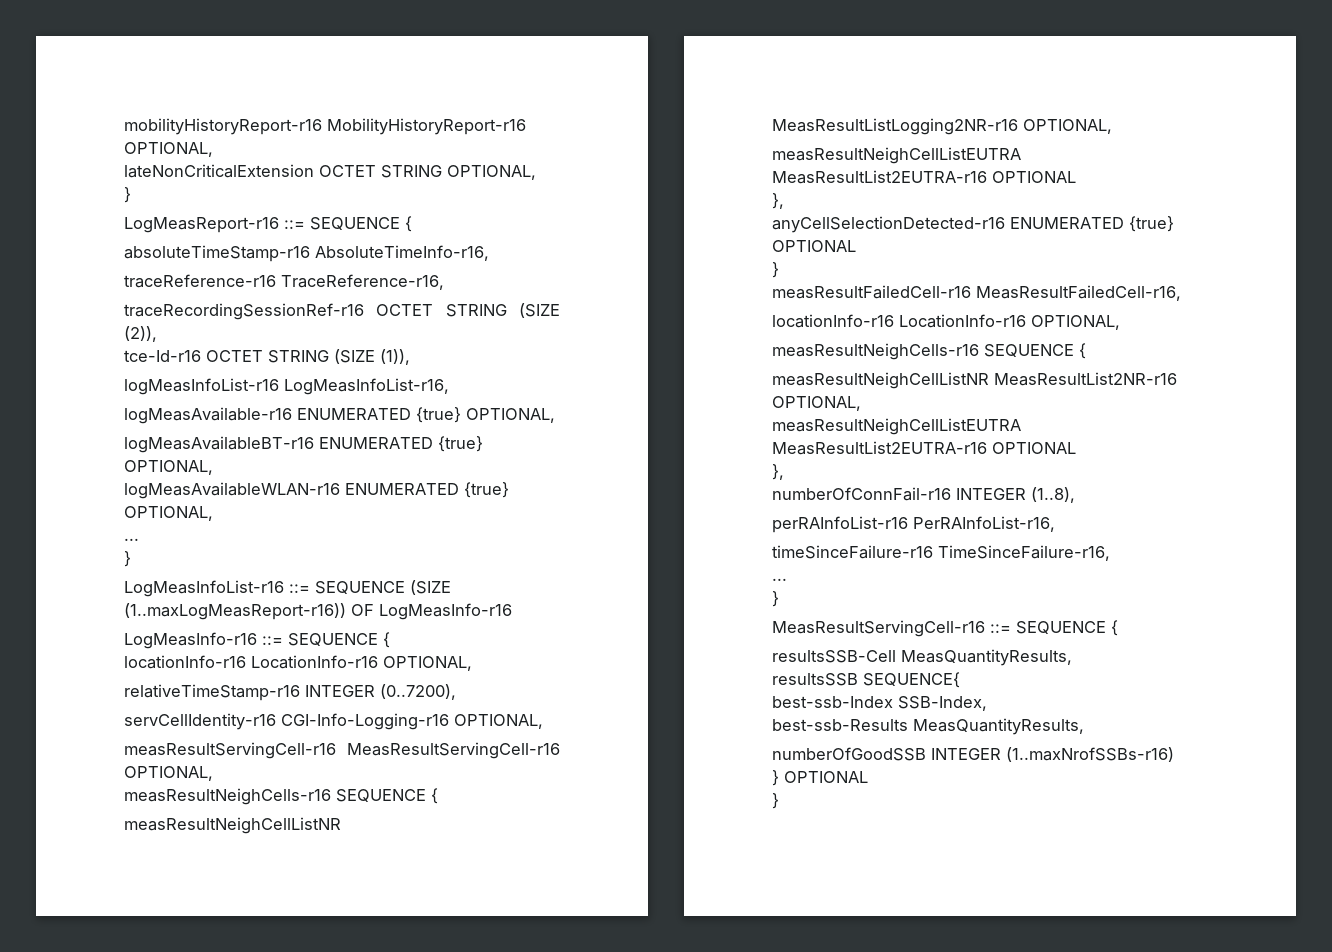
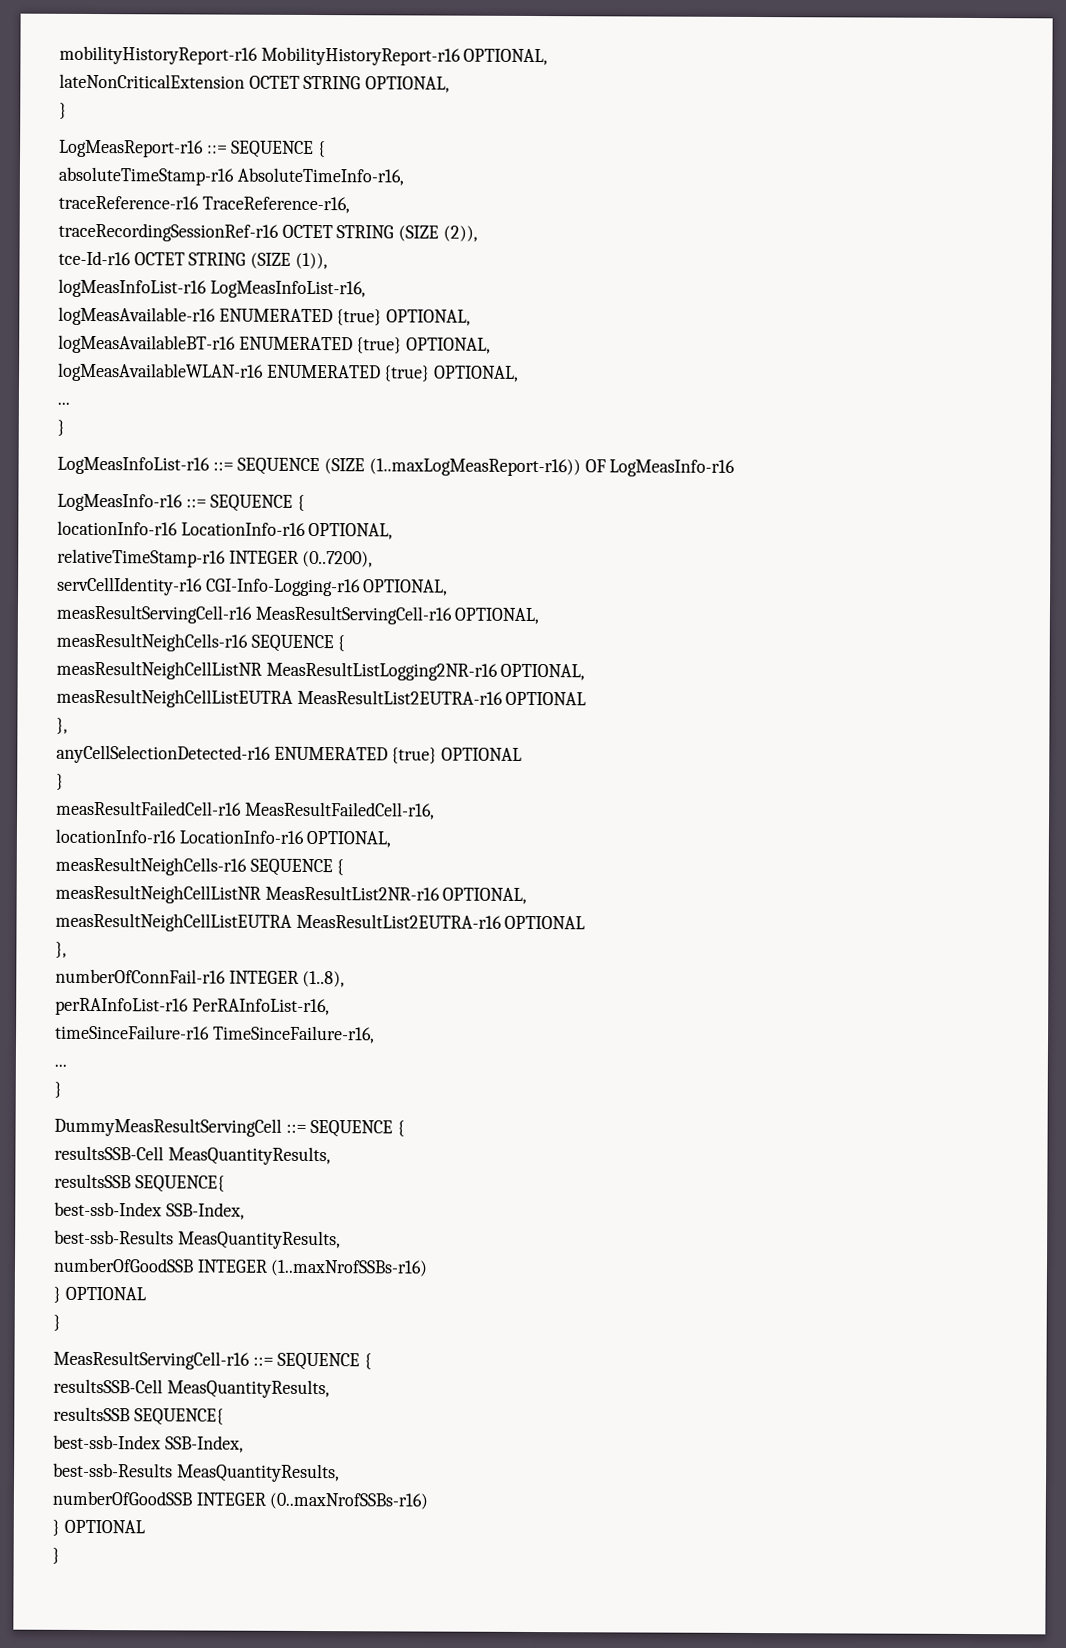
- MeasResultServingCell-r16 ::= SEQUENCE {
+ DummyMeasResultServingCell ::= SEQUENCE {
+ MeasResultServingCell-r16 ::= SEQUENCE {
+ resultsSSB-Cell MeasQuantityResults,
+ resultsSSB SEQUENCE{
+ best-ssb-Index SSB-Index,
+ best-ssb-Results MeasQuantityResults,
+ numberOfGoodSSB INTEGER (0..maxNrofSSBs-r16)
+ } OPTIONAL
+ }

